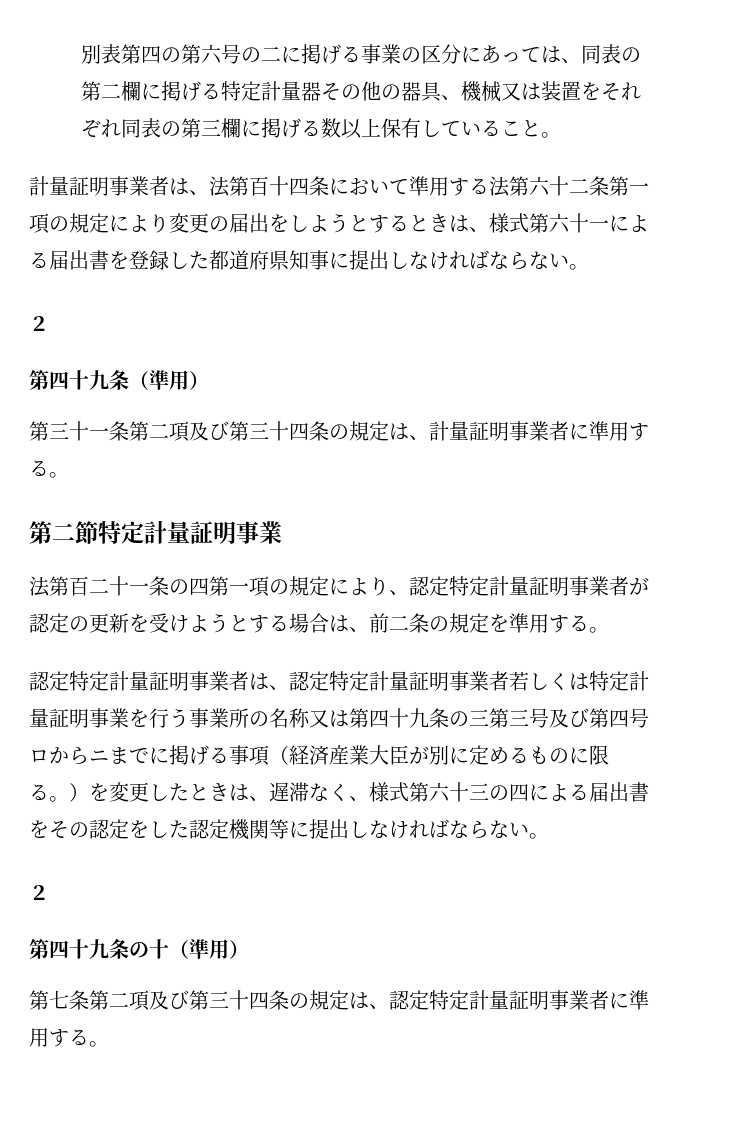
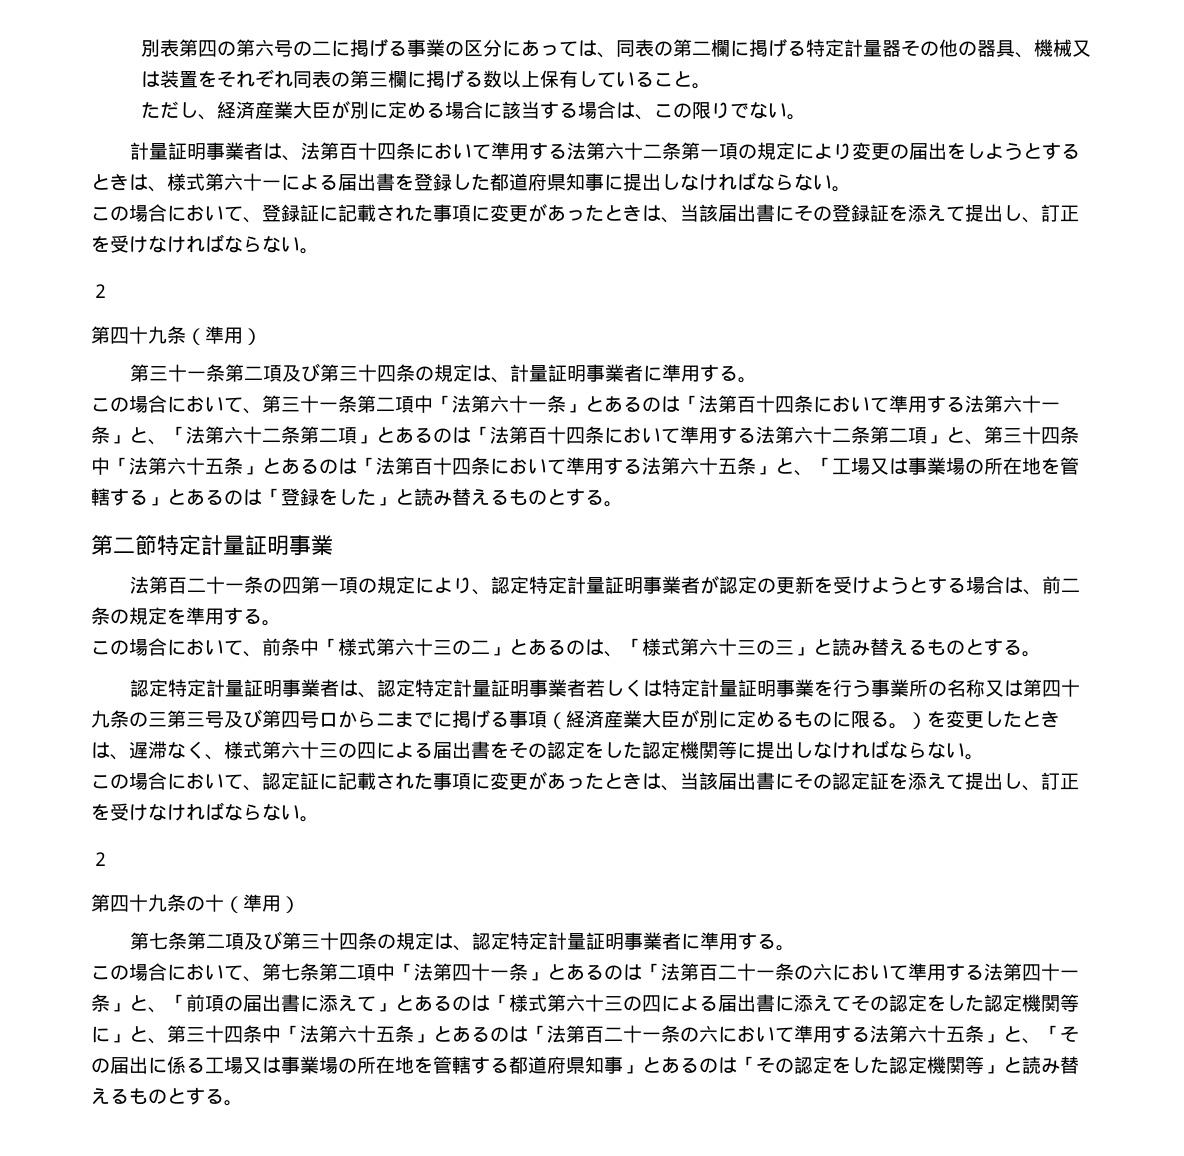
+ ただし、経済産業大臣が別に定める場合に該当する場合は、この限りでない。
+ この場合において、登録証に記載された事項に変更があったときは、当該届出書にその登録証を添えて提出し、訂正を受けなければならない。
+ この場合において、第三十一条第二項中「法第六十一条」とあるのは「法第百十四条において準用する法第六十一条」と、「法第六十二条第二項」とあるのは「法第百十四条において準用する法第六十二条第二項」と、第三十四条中「法第六十五条」とあるのは「法第百十四条において準用する法第六十五条」と、「工場又は事業場の所在地を管轄する」とあるのは「登録をした」と読み替えるものとする。
+ この場合において、前条中「様式第六十三の二」とあるのは、「様式第六十三の三」と読み替えるものとする。
+ この場合において、認定証に記載された事項に変更があったときは、当該届出書にその認定証を添えて提出し、訂正を受けなければならない。
+ この場合において、第七条第二項中「法第四十一条」とあるのは「法第百二十一条の六において準用する法第四十一条」と、「前項の届出書に添えて」とあるのは「様式第六十三の四による届出書に添えてその認定をした認定機関等に」と、第三十四条中「法第六十五条」とあるのは「法第百二十一条の六において準用する法第六十五条」と、「その届出に係る工場又は事業場の所在地を管轄する都道府県知事」とあるのは「その認定をした認定機関等」と読み替えるものとする。

